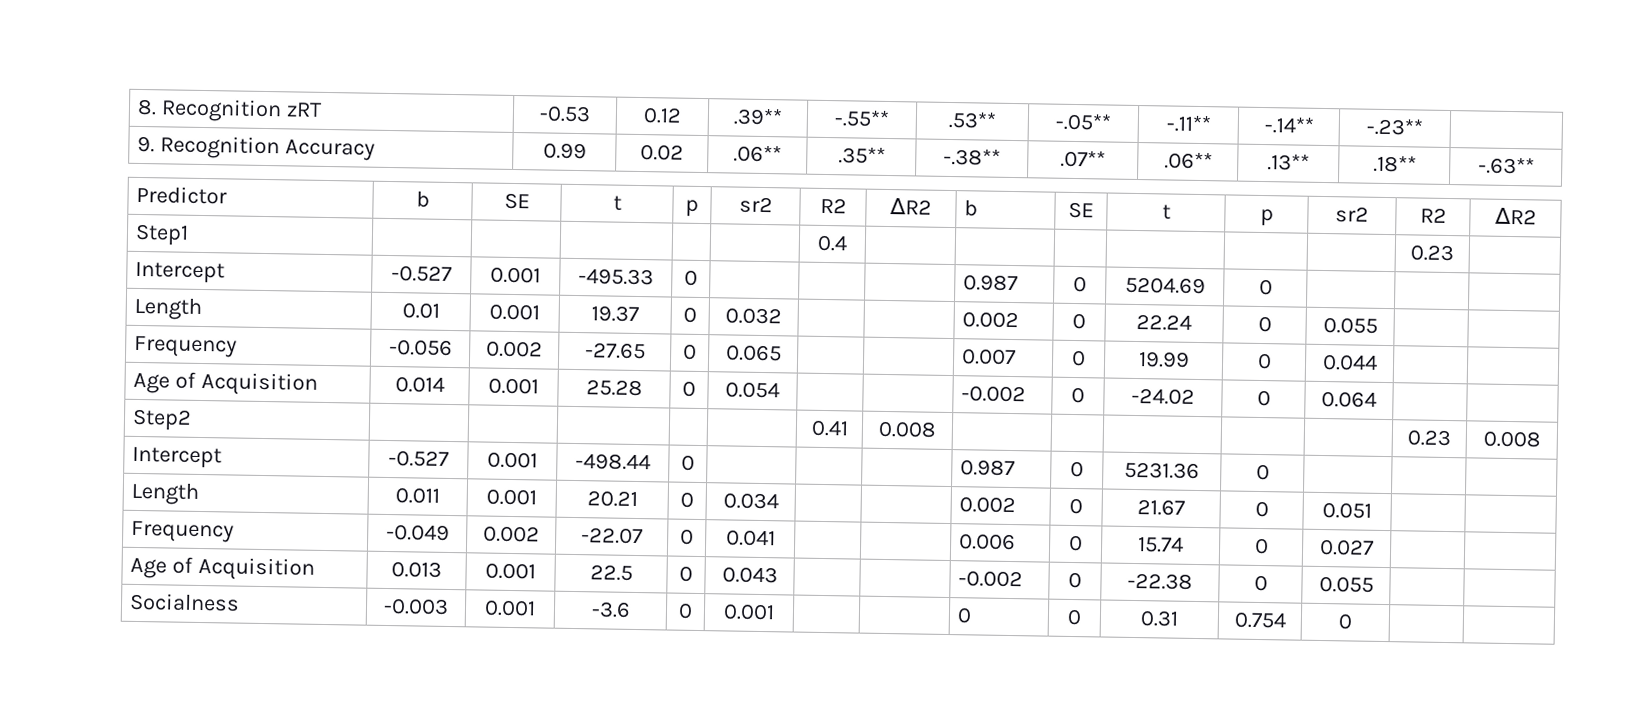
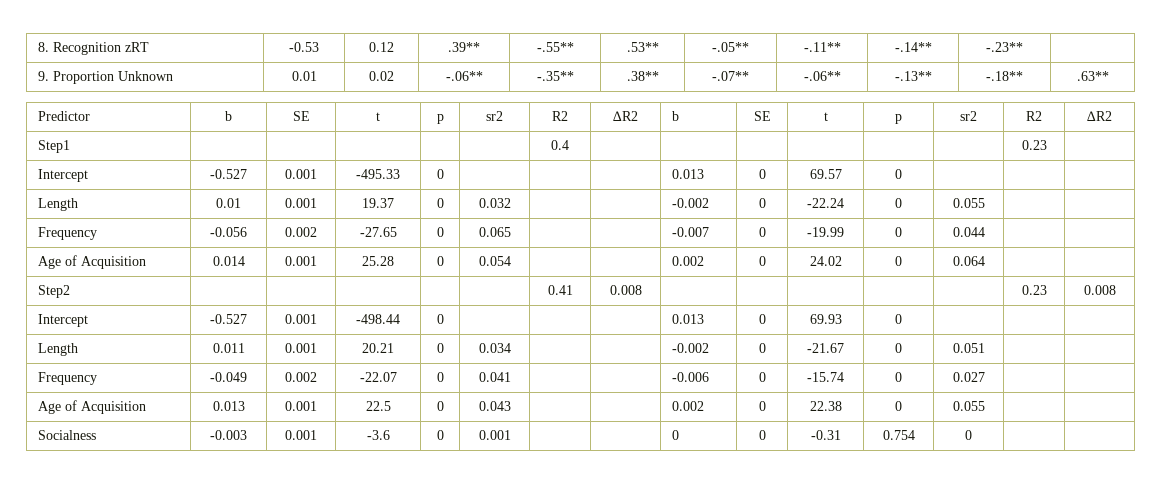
- 9. Recognition Accuracy | 0.99 | 0.02 | .06** | .35** | -.38** | .07** | .06** | .13** | .18** | -.63**
+ 9. Proportion Unknown | 0.01 | 0.02 | -.06** | -.35** | .38** | -.07** | -.06** | -.13** | -.18** | .63**
- Intercept | -0.527 | 0.001 | -495.33 | 0 | | | | 0.987 | 0 | 5204.69 | 0 | | |
+ Intercept | -0.527 | 0.001 | -495.33 | 0 | | | | 0.013 | 0 | 69.57 | 0 | | |
- Length | 0.01 | 0.001 | 19.37 | 0 | 0.032 | | | 0.002 | 0 | 22.24 | 0 | 0.055 | |
+ Length | 0.01 | 0.001 | 19.37 | 0 | 0.032 | | | -0.002 | 0 | -22.24 | 0 | 0.055 | |
- Frequency | -0.056 | 0.002 | -27.65 | 0 | 0.065 | | | 0.007 | 0 | 19.99 | 0 | 0.044 | |
+ Frequency | -0.056 | 0.002 | -27.65 | 0 | 0.065 | | | -0.007 | 0 | -19.99 | 0 | 0.044 | |
- Age of Acquisition | 0.014 | 0.001 | 25.28 | 0 | 0.054 | | | -0.002 | 0 | -24.02 | 0 | 0.064 | |
+ Age of Acquisition | 0.014 | 0.001 | 25.28 | 0 | 0.054 | | | 0.002 | 0 | 24.02 | 0 | 0.064 | |
- Intercept | -0.527 | 0.001 | -498.44 | 0 | | | | 0.987 | 0 | 5231.36 | 0 | | |
+ Intercept | -0.527 | 0.001 | -498.44 | 0 | | | | 0.013 | 0 | 69.93 | 0 | | |
- Length | 0.011 | 0.001 | 20.21 | 0 | 0.034 | | | 0.002 | 0 | 21.67 | 0 | 0.051 | |
+ Length | 0.011 | 0.001 | 20.21 | 0 | 0.034 | | | -0.002 | 0 | -21.67 | 0 | 0.051 | |
- Frequency | -0.049 | 0.002 | -22.07 | 0 | 0.041 | | | 0.006 | 0 | 15.74 | 0 | 0.027 | |
+ Frequency | -0.049 | 0.002 | -22.07 | 0 | 0.041 | | | -0.006 | 0 | -15.74 | 0 | 0.027 | |
- Age of Acquisition | 0.013 | 0.001 | 22.5 | 0 | 0.043 | | | -0.002 | 0 | -22.38 | 0 | 0.055 | |
+ Age of Acquisition | 0.013 | 0.001 | 22.5 | 0 | 0.043 | | | 0.002 | 0 | 22.38 | 0 | 0.055 | |
- Socialness | -0.003 | 0.001 | -3.6 | 0 | 0.001 | | | 0 | 0 | 0.31 | 0.754 | 0 | |
+ Socialness | -0.003 | 0.001 | -3.6 | 0 | 0.001 | | | 0 | 0 | -0.31 | 0.754 | 0 | |

